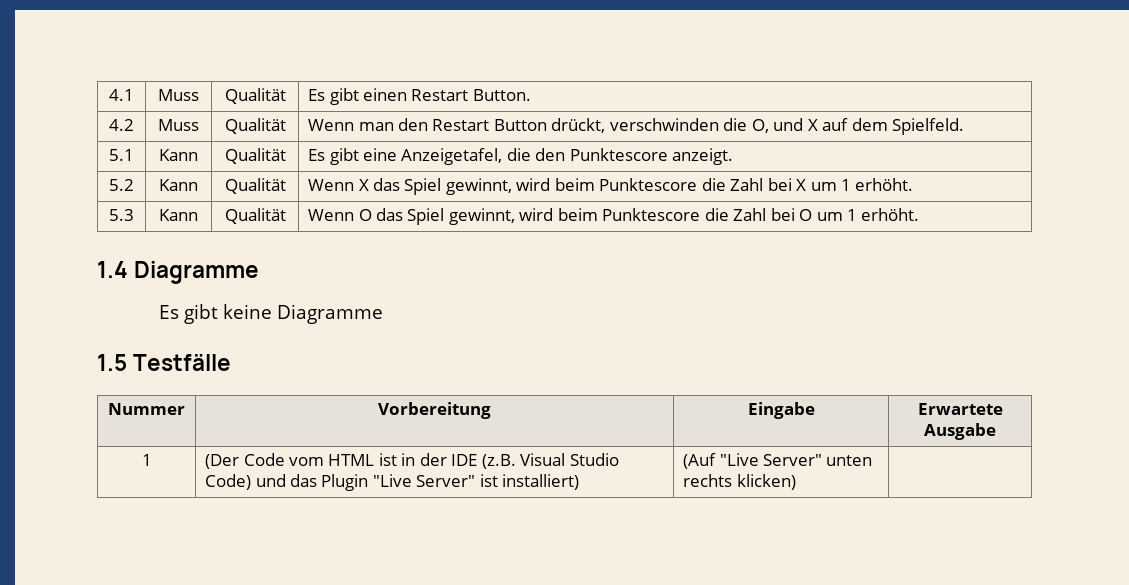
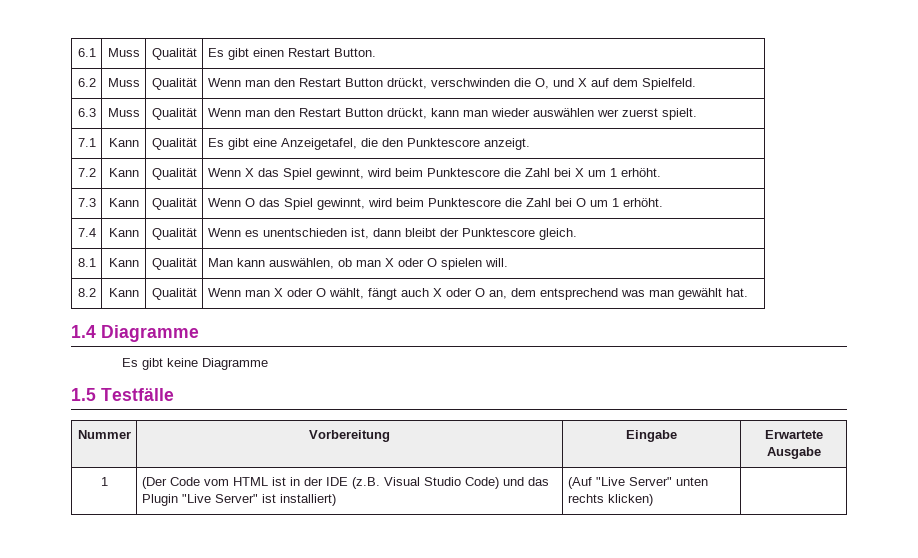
- 4.1 | Muss | Qualität | Es gibt einen Restart Button.
+ 6.1 | Muss | Qualität | Es gibt einen Restart Button.
- 4.2 | Muss | Qualität | Wenn man den Restart Button drückt, verschwinden die O, und X auf dem Spielfeld.
+ 6.2 | Muss | Qualität | Wenn man den Restart Button drückt, verschwinden die O, und X auf dem Spielfeld.
- 5.1 | Kann | Qualität | Es gibt eine Anzeigetafel, die den Punktescore anzeigt.
+ 6.3 | Muss | Qualität | Wenn man den Restart Button drückt, kann man wieder auswählen wer zuerst spielt.
+ 7.1 | Kann | Qualität | Es gibt eine Anzeigetafel, die den Punktescore anzeigt.
- 5.2 | Kann | Qualität | Wenn X das Spiel gewinnt, wird beim Punktescore die Zahl bei X um 1 erhöht.
+ 7.2 | Kann | Qualität | Wenn X das Spiel gewinnt, wird beim Punktescore die Zahl bei X um 1 erhöht.
- 5.3 | Kann | Qualität | Wenn O das Spiel gewinnt, wird beim Punktescore die Zahl bei O um 1 erhöht.
+ 7.3 | Kann | Qualität | Wenn O das Spiel gewinnt, wird beim Punktescore die Zahl bei O um 1 erhöht.
+ 7.4 | Kann | Qualität | Wenn es unentschieden ist, dann bleibt der Punktescore gleich.
+ 8.1 | Kann | Qualität | Man kann auswählen, ob man X oder O spielen will.
+ 8.2 | Kann | Qualität | Wenn man X oder O wählt, fängt auch X oder O an, dem entsprechend was man gewählt hat.

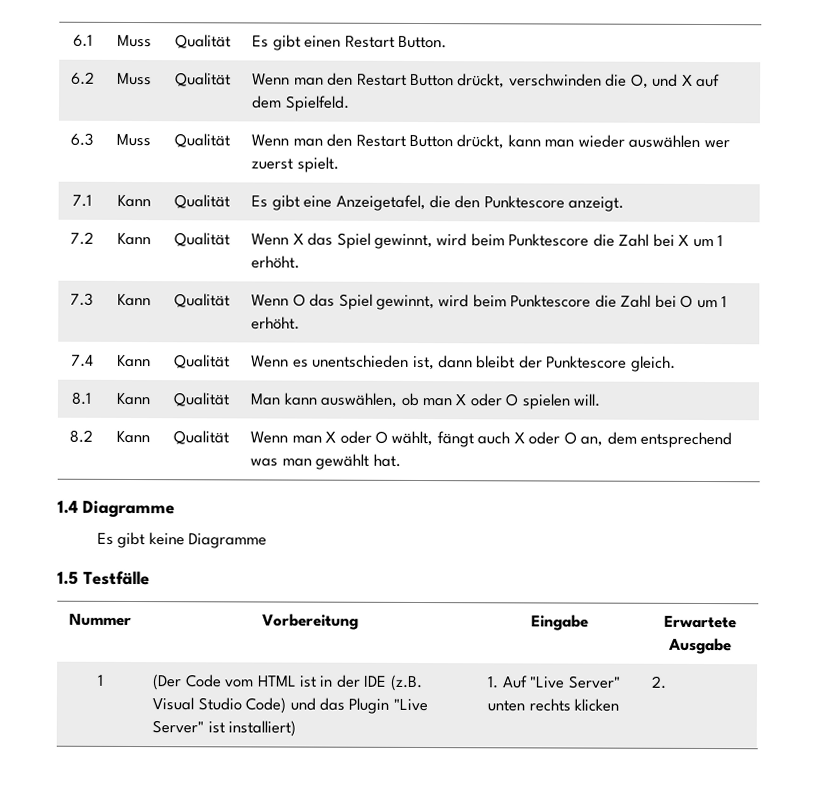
- 1 | (Der Code vom HTML ist in der IDE (z.B. Visual Studio Code) und das Plugin "Live Server" ist installiert) | (Auf "Live Server" unten rechts klicken) |
+ 1 | (Der Code vom HTML ist in der IDE (z.B. Visual Studio Code) und das Plugin "Live Server" ist installiert) | 1. Auf "Live Server" unten rechts klicken | 2.

